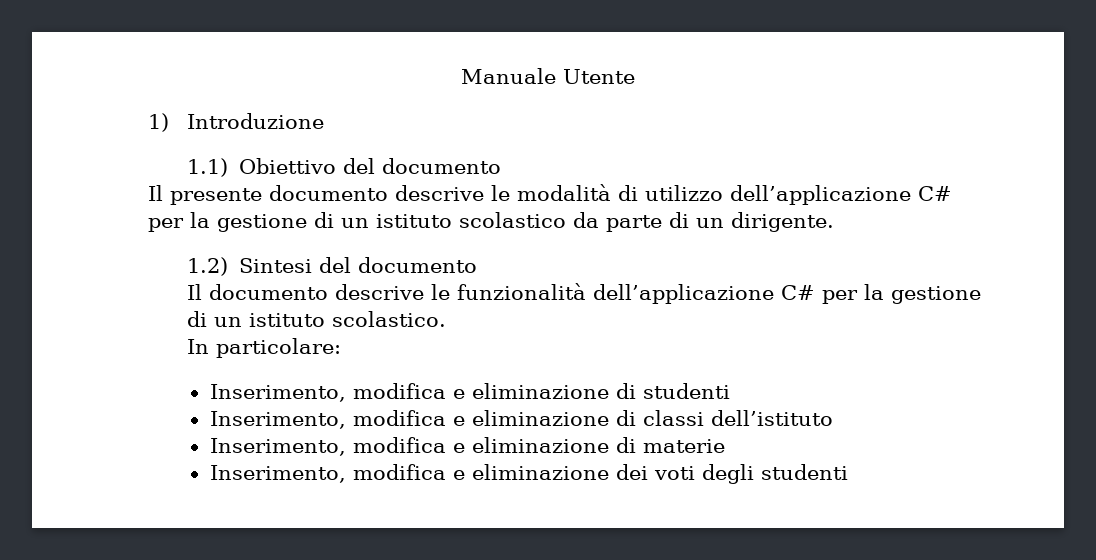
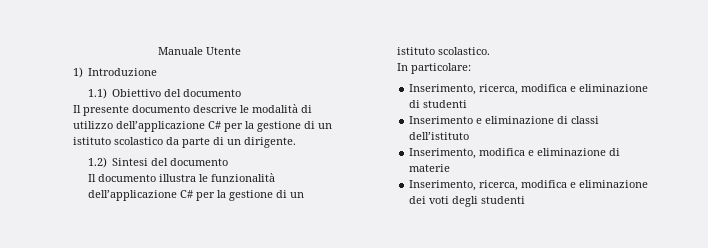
- Il documento descrive le funzionalità dell’applicazione C# per la gestione di un istituto scolastico.
+ Il documento illustra le funzionalità dell’applicazione C# per la gestione di un istituto scolastico.
- Inserimento, modifica e eliminazione di studenti
+ Inserimento, ricerca, modifica e eliminazione di studenti
- Inserimento, modifica e eliminazione di classi dell’istituto
+ Inserimento e eliminazione di classi dell’istituto
- Inserimento, modifica e eliminazione dei voti degli studenti
+ Inserimento, ricerca, modifica e eliminazione dei voti degli studenti

